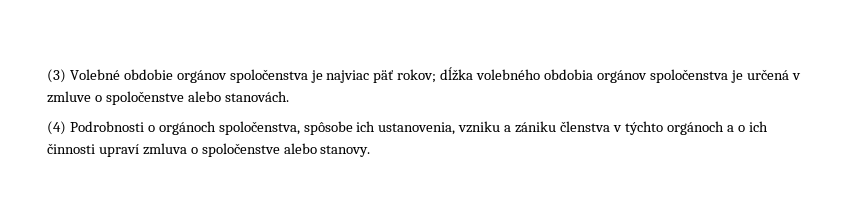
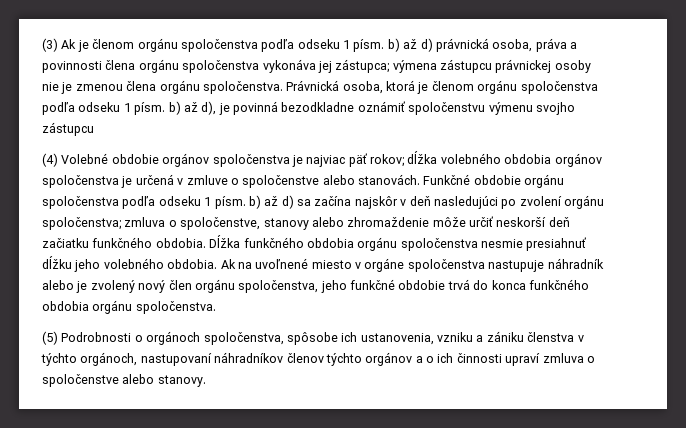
- (3) Volebné obdobie orgánov spoločenstva je najviac päť rokov; dĺžka volebného obdobia orgánov spoločenstva je určená v zmluve o spoločenstve alebo stanovách.
- (4) Podrobnosti o orgánoch spoločenstva, spôsobe ich ustanovenia, vzniku a zániku členstva v týchto orgánoch a o ich činnosti upraví zmluva o spoločenstve alebo stanovy.
+ (3) Ak je členom orgánu spoločenstva podľa odseku 1 písm. b) až d) právnická osoba, práva a povinnosti člena orgánu spoločenstva vykonáva jej zástupca; výmena zástupcu právnickej osoby nie je zmenou člena orgánu spoločenstva. Právnická osoba, ktorá je členom orgánu spoločenstva podľa odseku 1 písm. b) až d), je povinná bezodkladne oznámiť spoločenstvu výmenu svojho zástupcu
+ (4) Volebné obdobie orgánov spoločenstva je najviac päť rokov; dĺžka volebného obdobia orgánov spoločenstva je určená v zmluve o spoločenstve alebo stanovách. Funkčné obdobie orgánu spoločenstva podľa odseku 1 písm. b) až d) sa začína najskôr v deň nasledujúci po zvolení orgánu spoločenstva; zmluva o spoločenstve, stanovy alebo zhromaždenie môže určiť neskorší deň začiatku funkčného obdobia. Dĺžka funkčného obdobia orgánu spoločenstva nesmie presiahnuť dĺžku jeho volebného obdobia. Ak na uvoľnené miesto v orgáne spoločenstva nastupuje náhradník alebo je zvolený nový člen orgánu spoločenstva, jeho funkčné obdobie trvá do konca funkčného obdobia orgánu spoločenstva.
+ (5) Podrobnosti o orgánoch spoločenstva, spôsobe ich ustanovenia, vzniku a zániku členstva v týchto orgánoch, nastupovaní náhradníkov členov týchto orgánov a o ich činnosti upraví zmluva o spoločenstve alebo stanovy.

